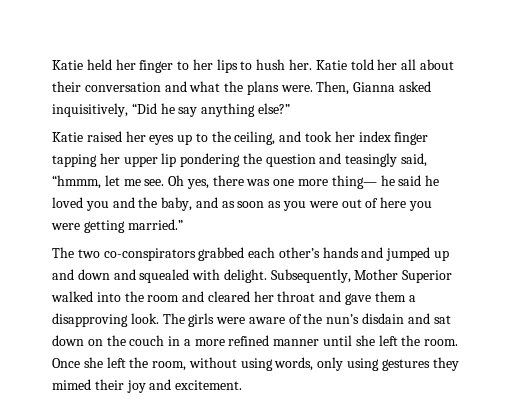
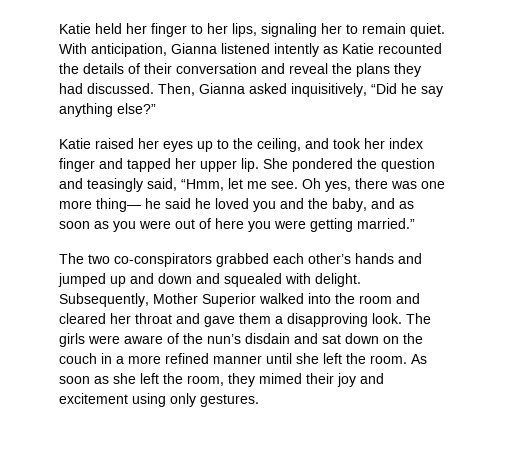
- Katie held her finger to her lips to hush her. Katie told her all about their conversation and what the plans were.
+ Katie held her finger to her lips, signaling her to remain quiet. With anticipation, Gianna listened intently as Katie recounted the details of their conversation and reveal the plans they had discussed.
- Katie raised her eyes up to the ceiling, and took her index finger tapping her upper lip pondering the question and teasingly said, “hmmm, let me see.
+ Katie raised her eyes up to the ceiling, and took her index finger and tapped her upper lip. She pondered the question and teasingly said, “Hmm, let me see.
- Once she left the room, without using words, only using gestures they mimed their joy and excitement.
+ As soon as she left the room, they mimed their joy and excitement using only gestures.

